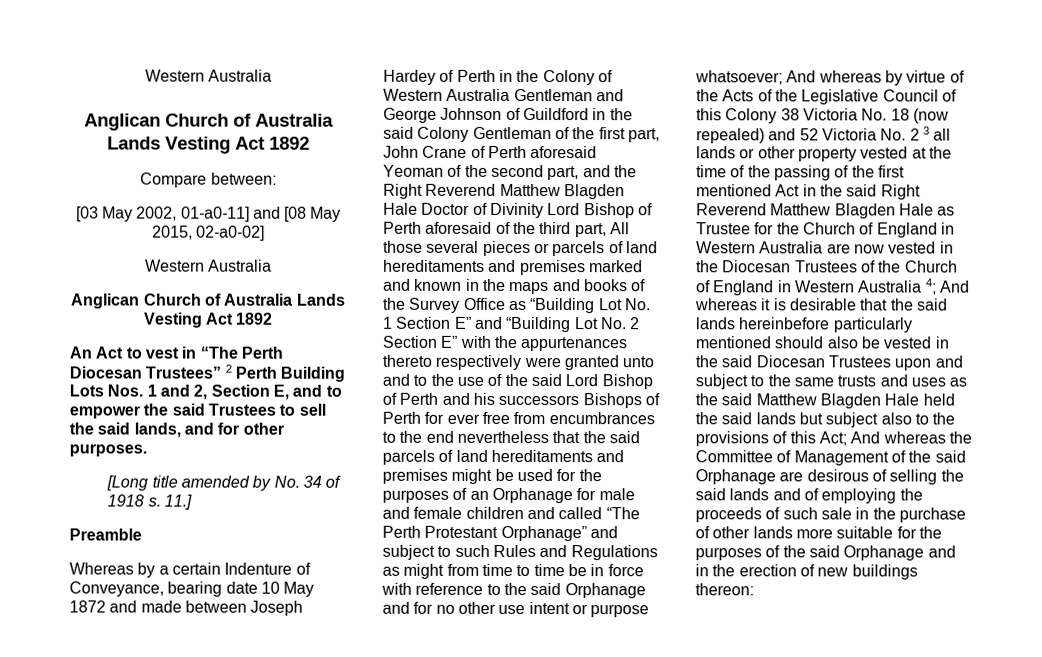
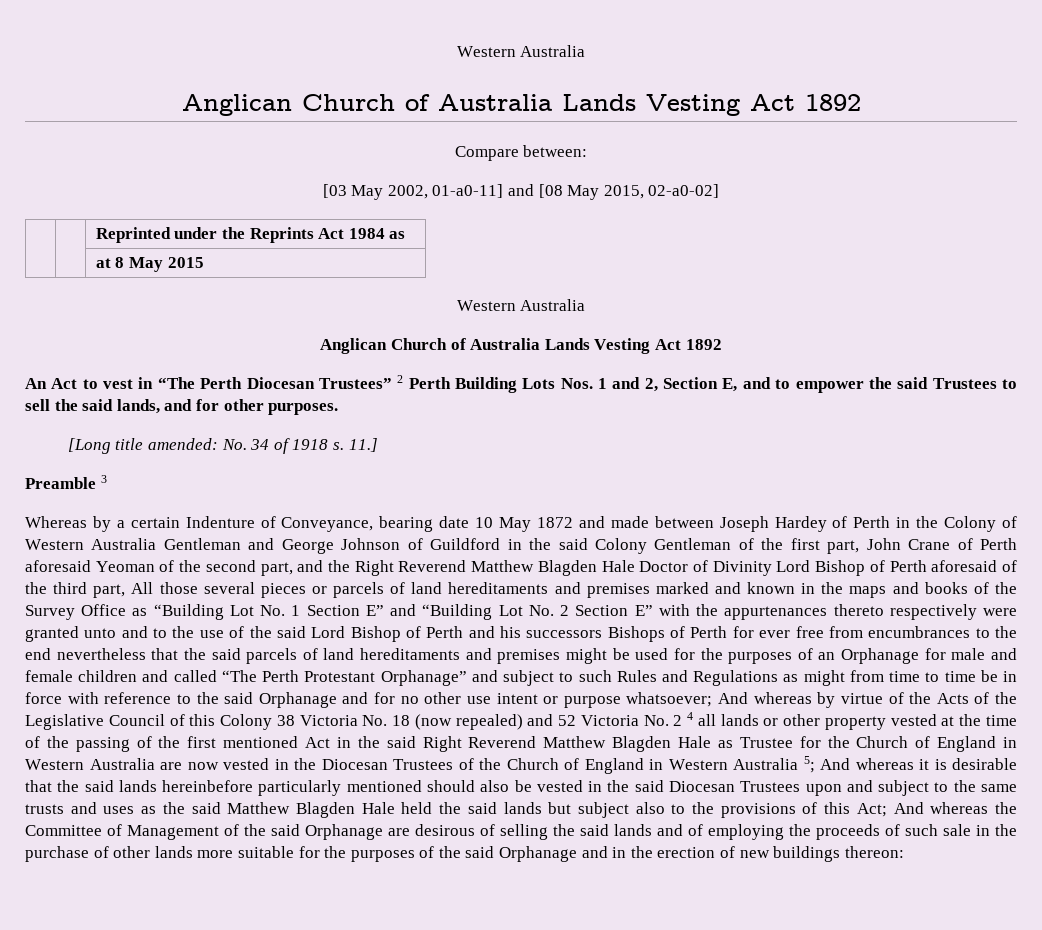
+ | | Reprinted under the Reprints Act 1984 as
+ | | at 8 May 2015
- [Long title amended by No. 34 of 1918 s.
+ [Long title amended: No. 34 of 1918 s.
- Preamble
+ Preamble 3
- And whereas by virtue of the Acts of the Legislative Council of this Colony 38 Victoria No. 18 (now repealed) and 52 Victoria No. 2 3 all lands or other property vested at the time of the passing of the first mentioned Act in the said Right Reverend Matthew Blagden Hale as Trustee for the Church of England in Western Australia are now vested in the Diocesan Trustees of the Church of England in Western Australia 4;
+ And whereas by virtue of the Acts of the Legislative Council of this Colony 38 Victoria No. 18 (now repealed) and 52 Victoria No. 2 4 all lands or other property vested at the time of the passing of the first mentioned Act in the said Right Reverend Matthew Blagden Hale as Trustee for the Church of England in Western Australia are now vested in the Diocesan Trustees of the Church of England in Western Australia 5;

